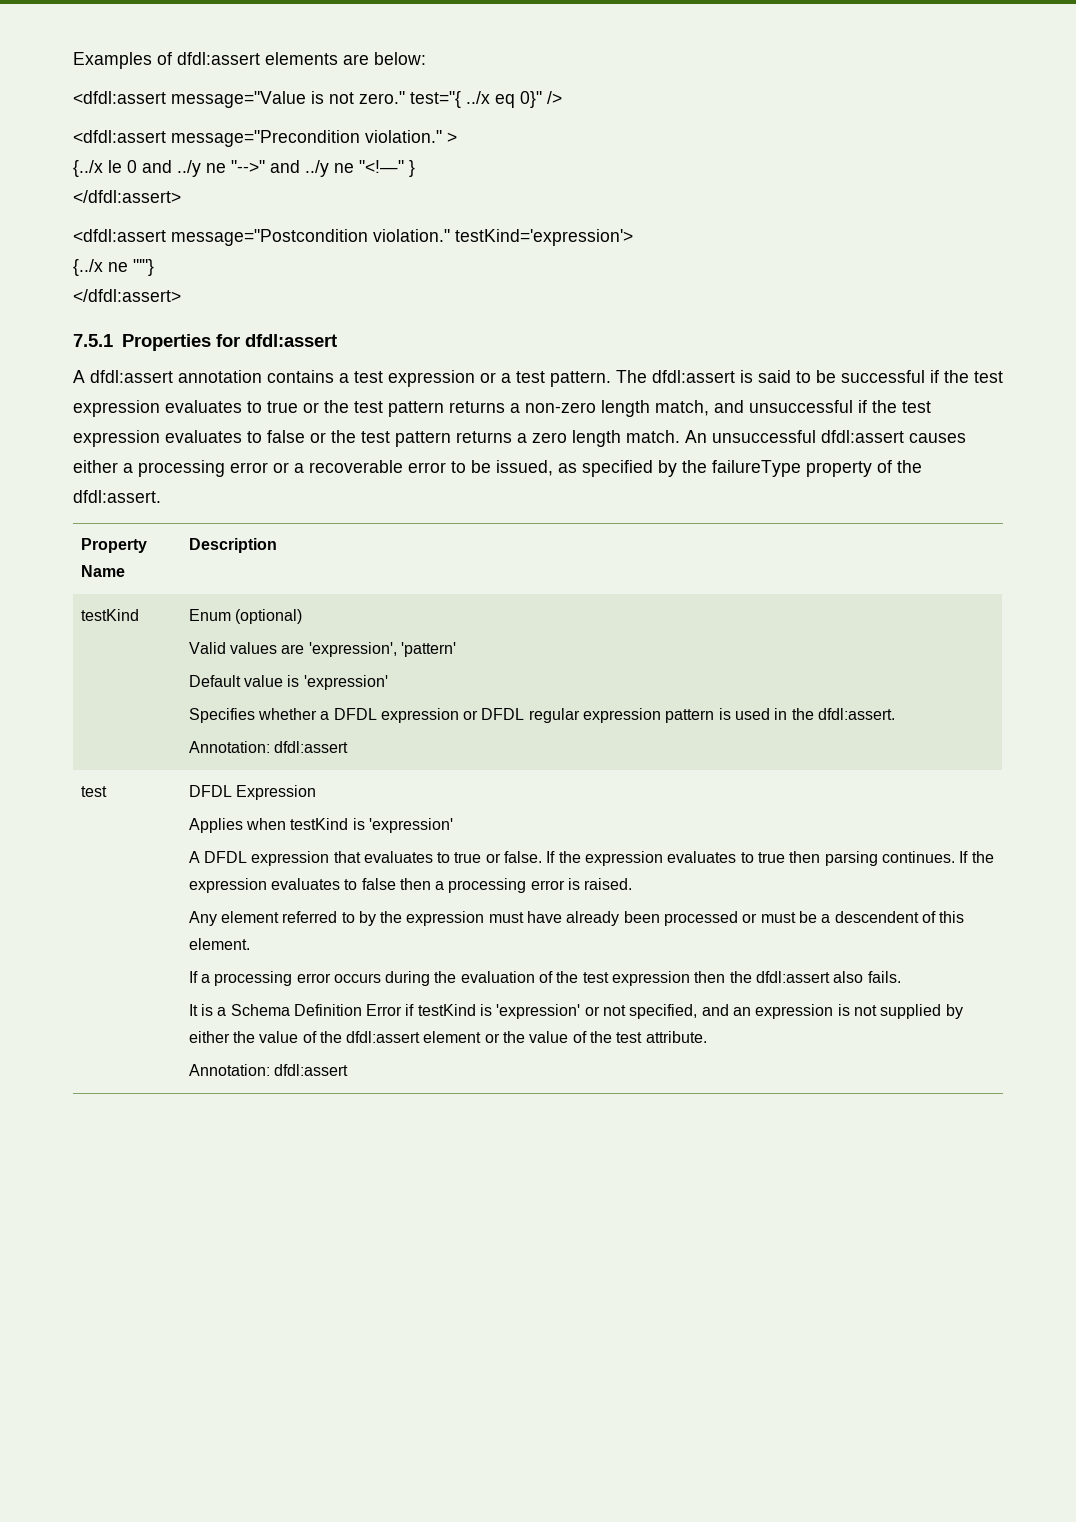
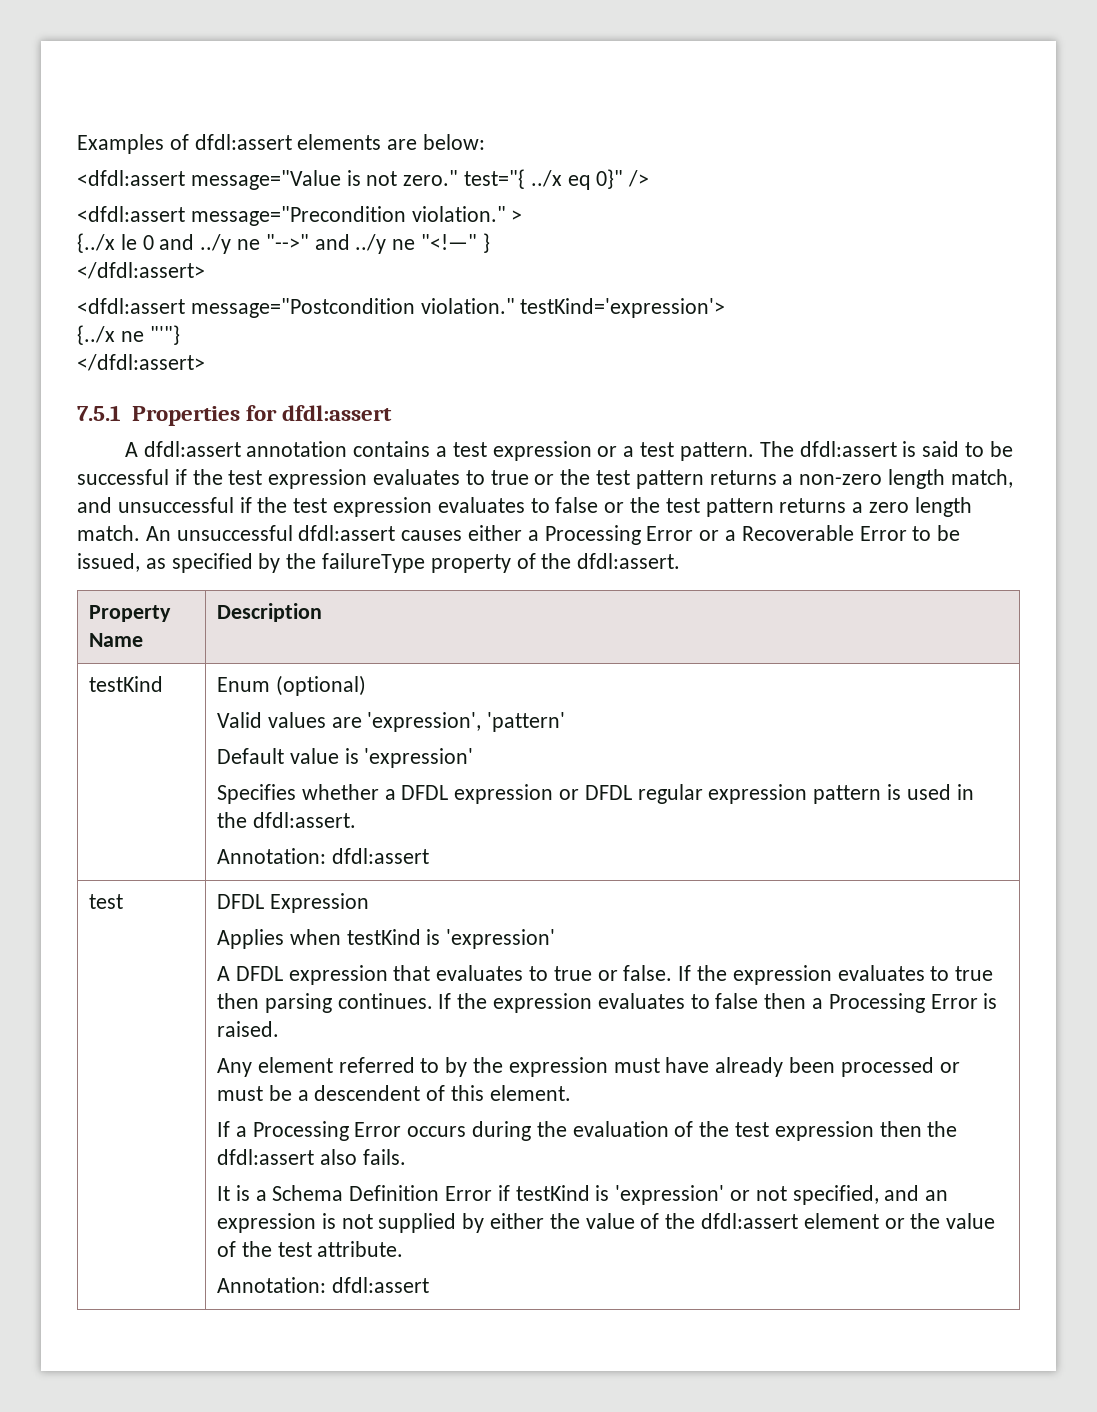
- An unsuccessful dfdl:assert causes either a processing error or a recoverable error to be issued, as specified by the failureType property of the dfdl:assert.
+ An unsuccessful dfdl:assert causes either a Processing Error or a Recoverable Error to be issued, as specified by the failureType property of the dfdl:assert.
- If the expression evaluates to false then a processing error is raised.
+ If the expression evaluates to false then a Processing Error is raised.
- If a processing error occurs during the evaluation of the test expression then the dfdl:assert also fails.
+ If a Processing Error occurs during the evaluation of the test expression then the dfdl:assert also fails.

